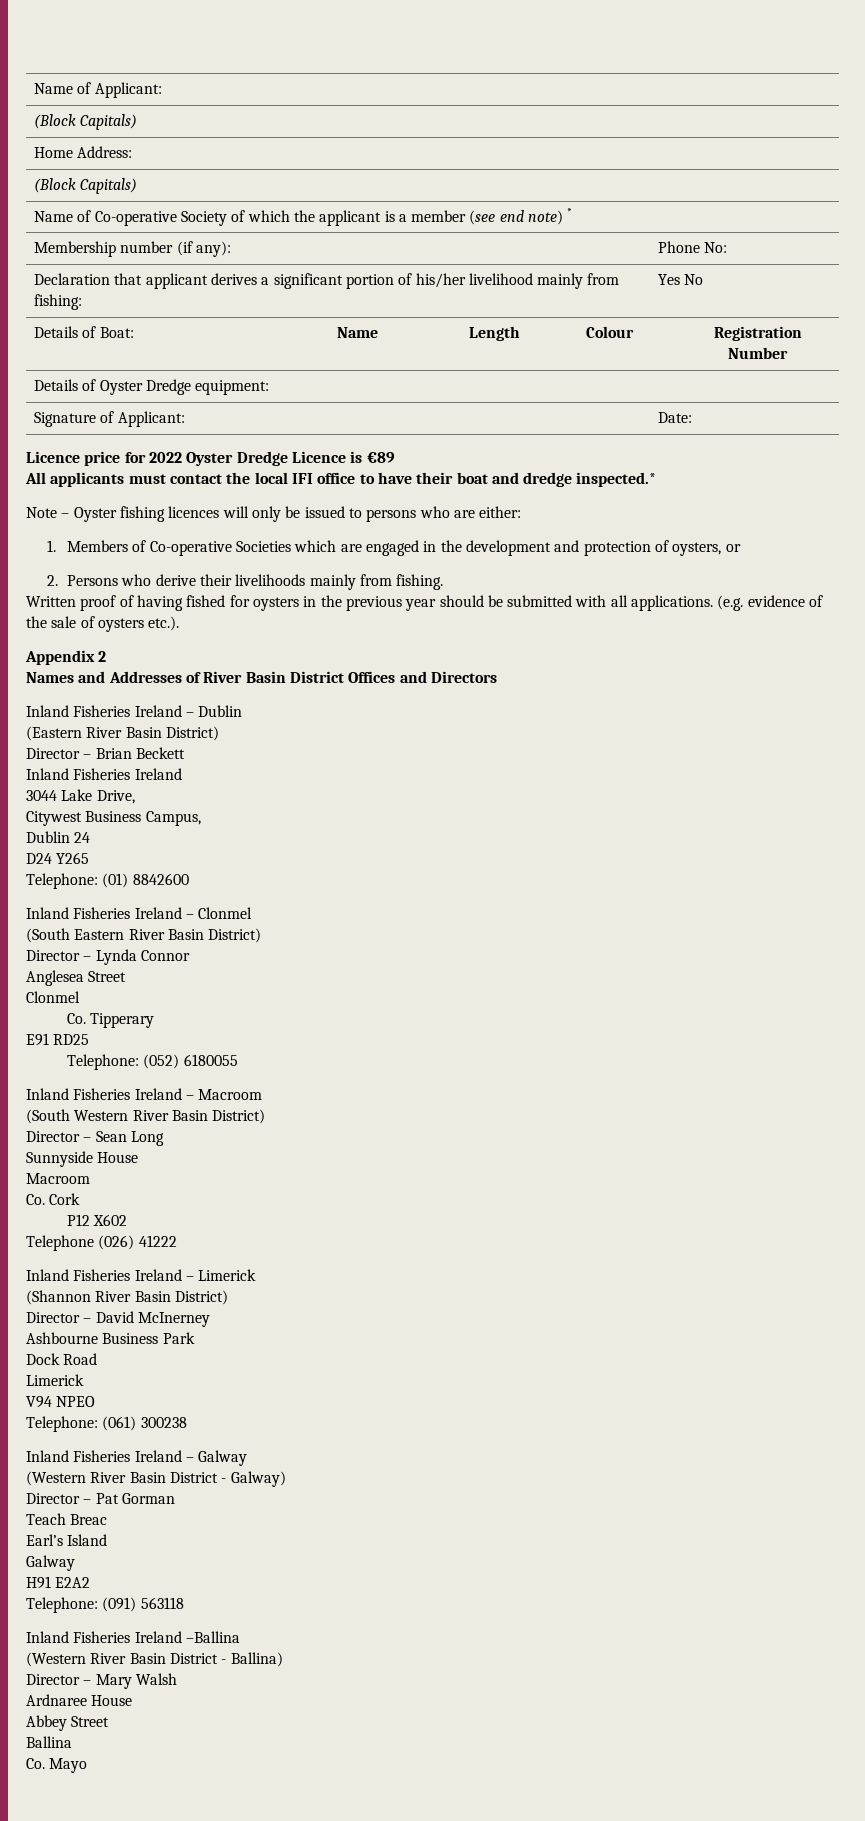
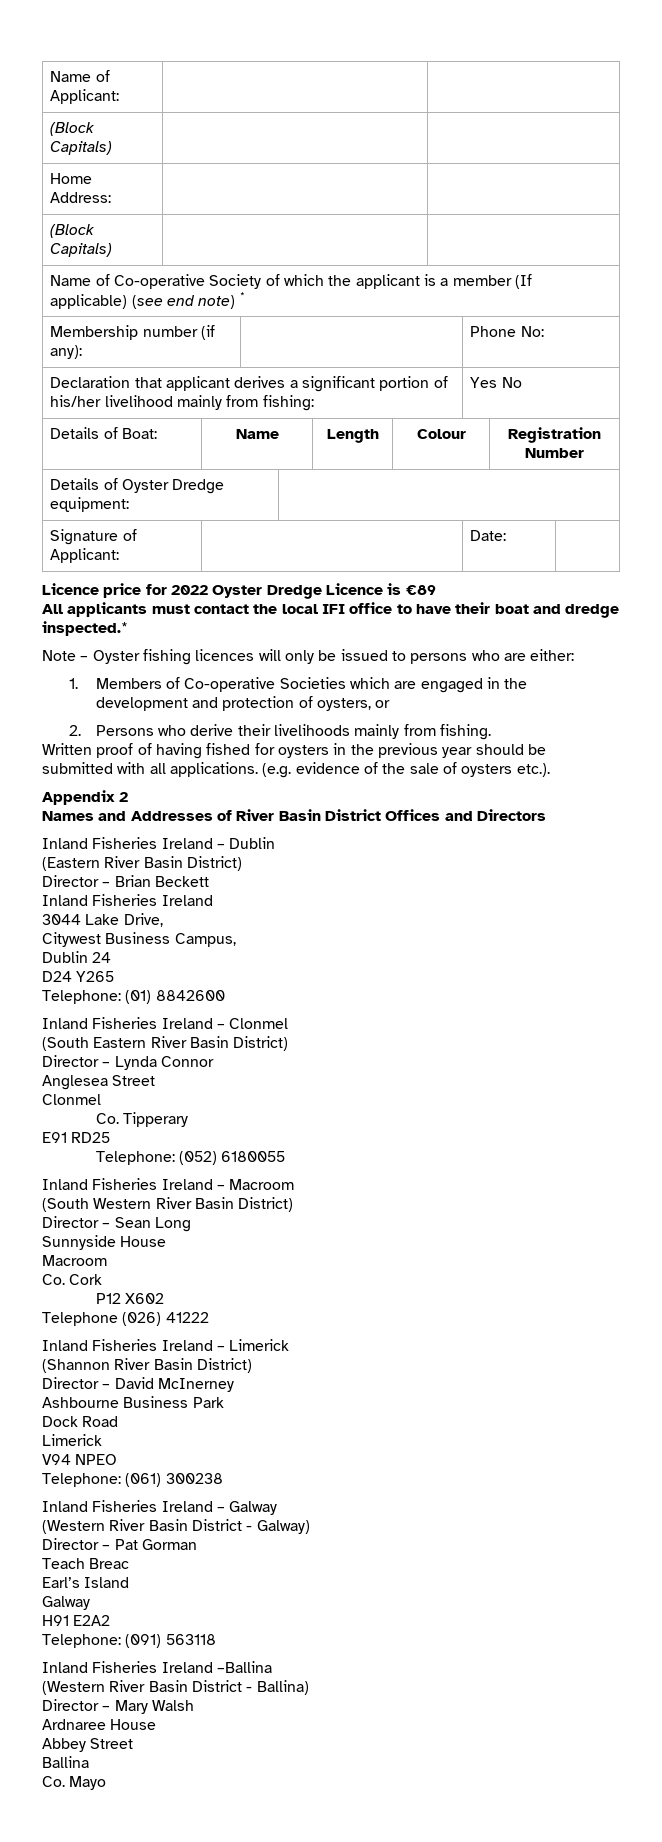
- Name of Co-operative Society of which the applicant is a member (see end note) *
+ Name of Co-operative Society of which the applicant is a member (If applicable) (see end note) *

